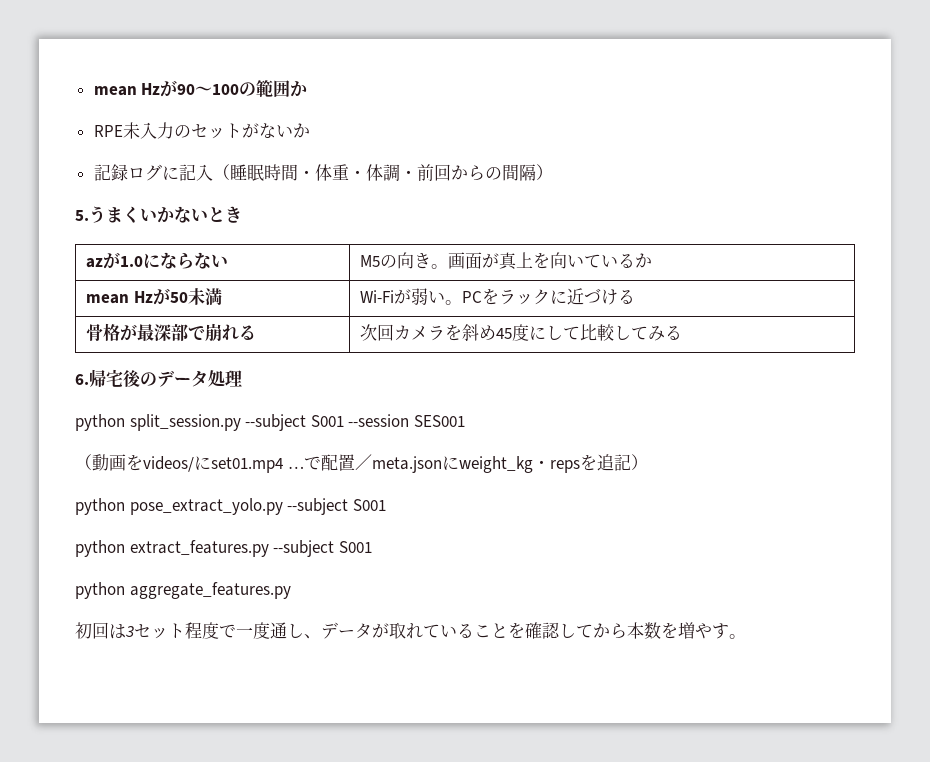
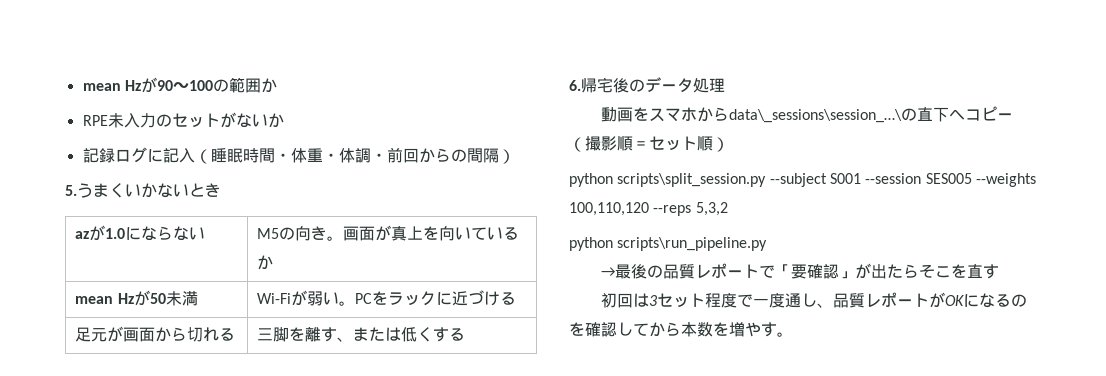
- 骨格が最深部で崩れる | 次回カメラを斜め45度にして比較してみる
+ 足元が画面から切れる | 三脚を離す、または低くする
- python split_session.py --subject S001 --session SES001
- （動画をvideos/にset01.mp4 …で配置／meta.jsonにweight_kg・repsを追記）
- python pose_extract_yolo.py --subject S001
- python extract_features.py --subject S001
- python aggregate_features.py
+ 動画をスマホからdata\_sessions\session_…\の直下へコピー（撮影順＝セット順）
+ python scripts\split_session.py --subject S001 --session SES005 --weights 100,110,120 --reps 5,3,2
+ python scripts\run_pipeline.py
+ →最後の品質レポートで「要確認」が出たらそこを直す
- 初回は3セット程度で一度通し、データが取れていることを確認してから本数を増やす。
+ 初回は3セット程度で一度通し、品質レポートがOKになるのを確認してから本数を増やす。

